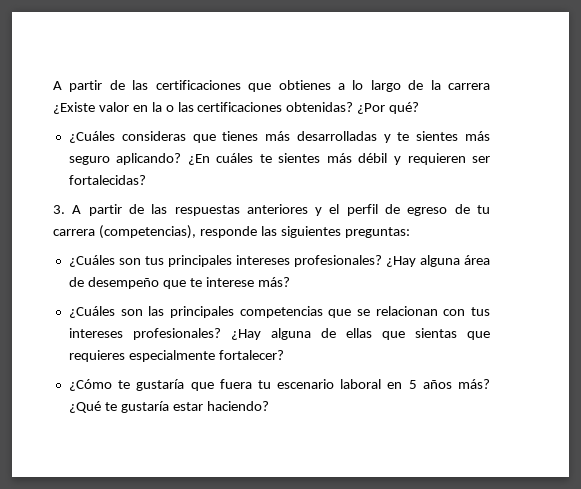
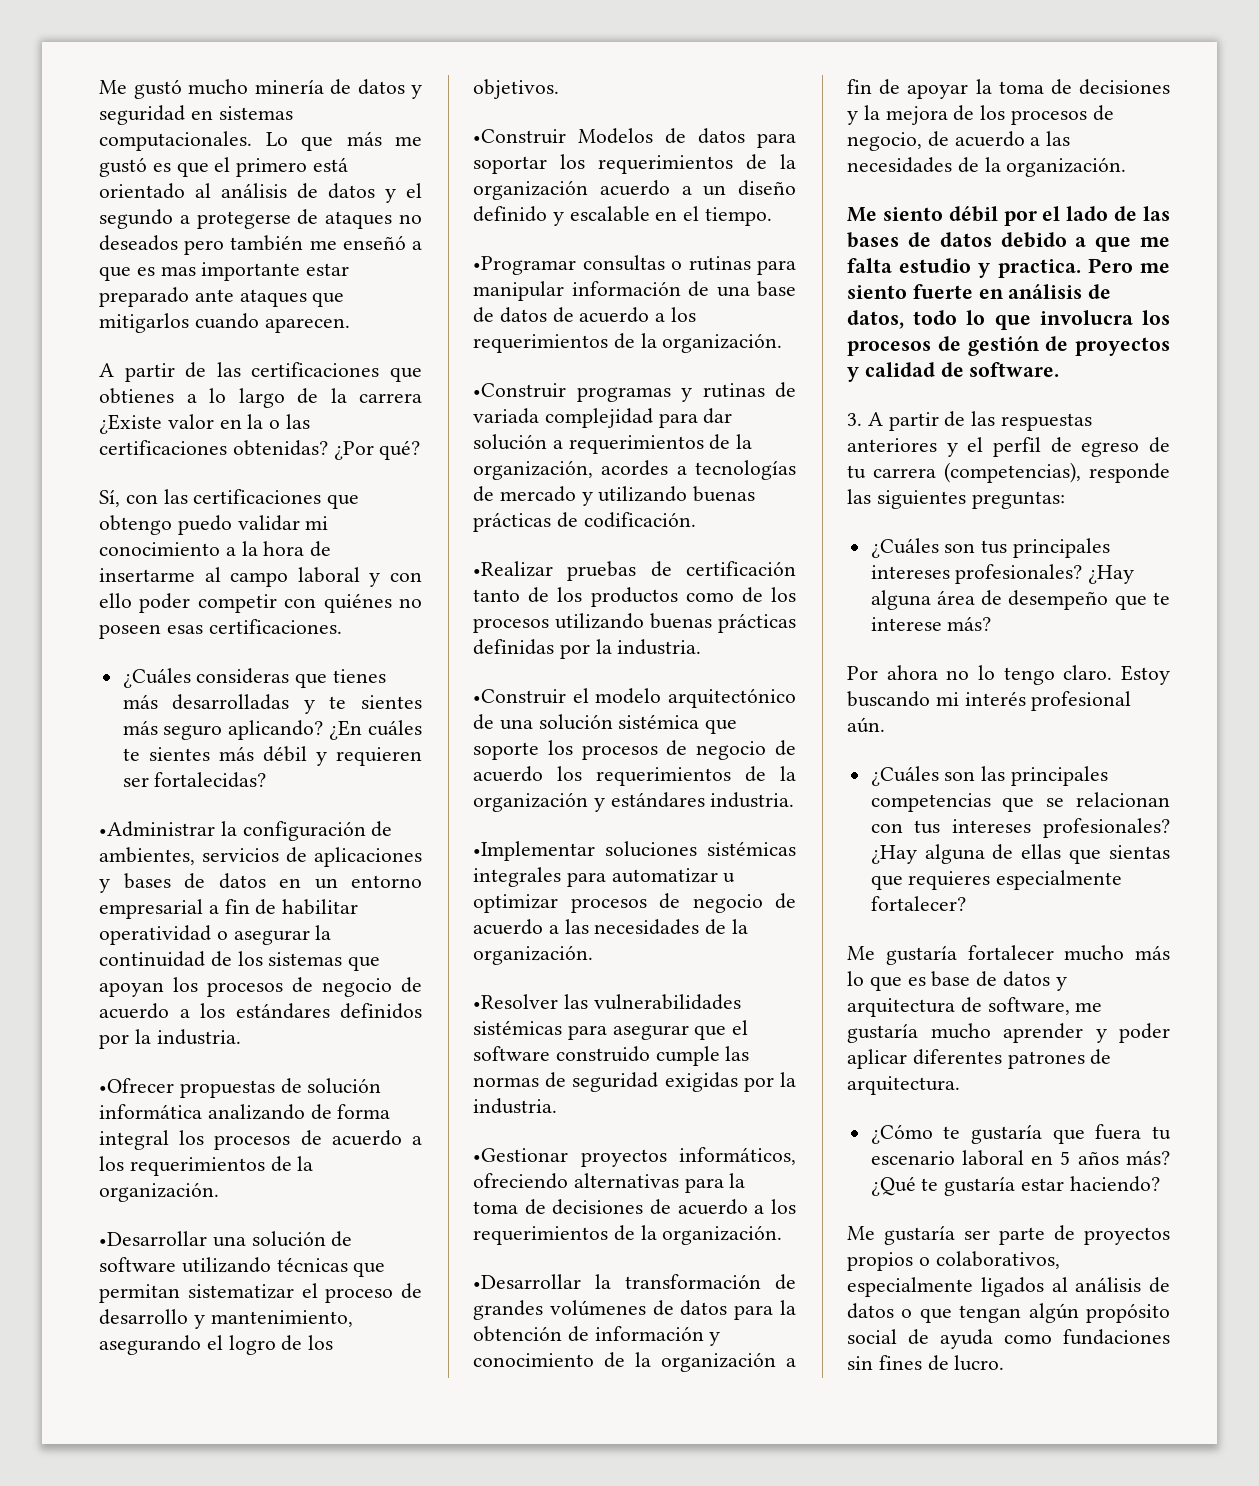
+ Me gustó mucho minería de datos y seguridad en sistemas computacionales. Lo que más me gustó es que el primero está orientado al análisis de datos y el segundo a protegerse de ataques no deseados pero también me enseñó a que es mas importante estar preparado ante ataques que mitigarlos cuando aparecen.
+ Sí, con las certificaciones que obtengo puedo validar mi conocimiento a la hora de insertarme al campo laboral y con ello poder competir con quiénes no poseen esas certificaciones.
+ •Administrar la configuración de ambientes, servicios de aplicaciones y bases de datos en un entorno empresarial a fin de habilitar operatividad o asegurar la continuidad de los sistemas que apoyan los procesos de negocio de acuerdo a los estándares definidos por la industria.
+ •Ofrecer propuestas de solución informática analizando de forma integral los procesos de acuerdo a los requerimientos de la organización.
+ •Desarrollar una solución de software utilizando técnicas que permitan sistematizar el proceso de desarrollo y mantenimiento, asegurando el logro de los objetivos.
+ •Construir Modelos de datos para soportar los requerimientos de la organización acuerdo a un diseño definido y escalable en el tiempo.
+ •Programar consultas o rutinas para manipular información de una base de datos de acuerdo a los requerimientos de la organización.
+ •Construir programas y rutinas de variada complejidad para dar solución a requerimientos de la organización, acordes a tecnologías de mercado y utilizando buenas prácticas de codificación.
+ •Realizar pruebas de certificación tanto de los productos como de los procesos utilizando buenas prácticas definidas por la industria.
+ •Construir el modelo arquitectónico de una solución sistémica que soporte los procesos de negocio de acuerdo los requerimientos de la organización y estándares industria.
+ •Implementar soluciones sistémicas integrales para automatizar u optimizar procesos de negocio de acuerdo a las necesidades de la organización.
+ •Resolver las vulnerabilidades sistémicas para asegurar que el software construido cumple las normas de seguridad exigidas por la industria.
+ •Gestionar proyectos informáticos, ofreciendo alternativas para la toma de decisiones de acuerdo a los requerimientos de la organización.
+ •Desarrollar la transformación de grandes volúmenes de datos para la obtención de información y conocimiento de la organización a fin de apoyar la toma de decisiones y la mejora de los procesos de negocio, de acuerdo a las necesidades de la organización.
+ Me siento débil por el lado de las bases de datos debido a que me falta estudio y practica. Pero me siento fuerte en análisis de datos, todo lo que involucra los procesos de gestión de proyectos y calidad de software.
+ Por ahora no lo tengo claro. Estoy buscando mi interés profesional aún.
+ Me gustaría fortalecer mucho más lo que es base de datos y arquitectura de software, me gustaría mucho aprender y poder aplicar diferentes patrones de arquitectura.
+ Me gustaría ser parte de proyectos propios o colaborativos, especialmente ligados al análisis de datos o que tengan algún propósito social de ayuda como fundaciones sin fines de lucro.

